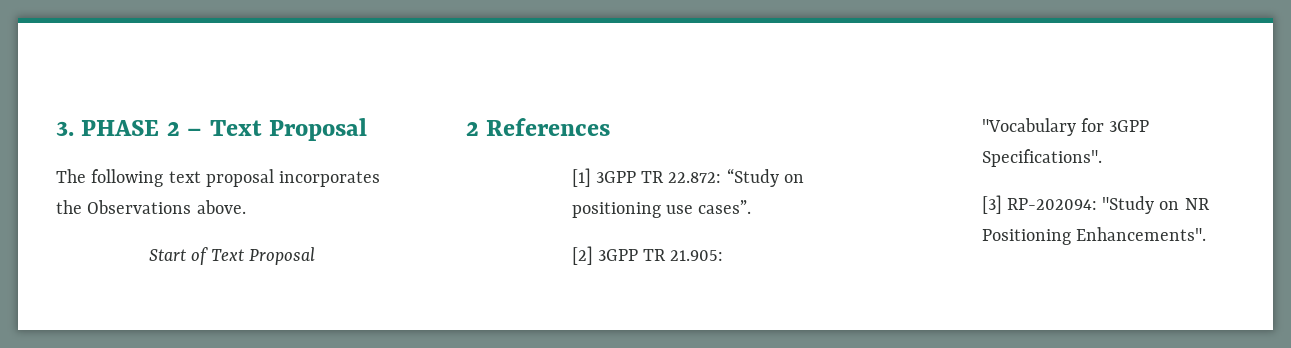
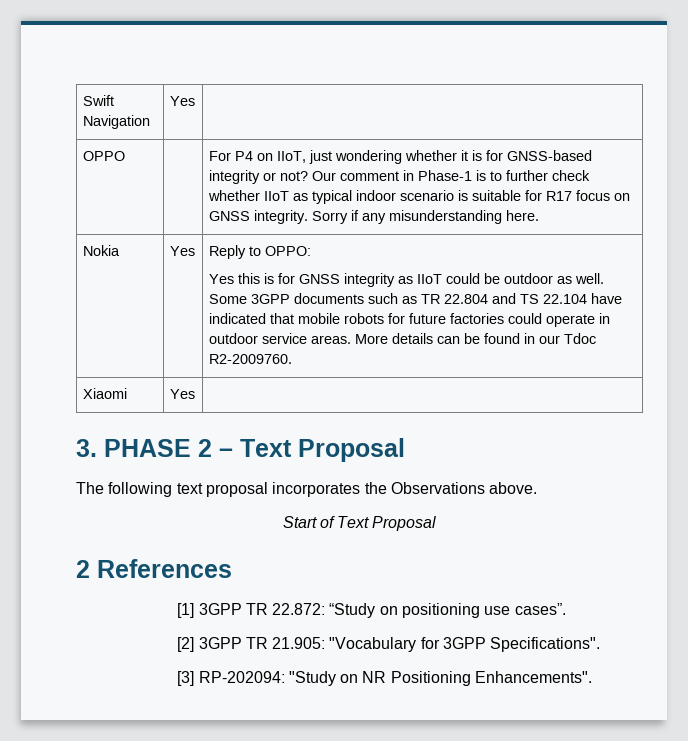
+ Swift Navigation | Yes |
+ OPPO | | For P4 on IIoT, just wondering whether it is for GNSS-based integrity or not? Our comment in Phase-1 is to further check whether IIoT as typical indoor scenario is suitable for R17 focus on GNSS integrity. Sorry if any misunderstanding here.
+ Nokia | Yes | Reply to OPPO:
+ Yes this is for GNSS integrity as IIoT could be outdoor as well. Some 3GPP documents such as TR 22.804 and TS 22.104 have indicated that mobile robots for future factories could operate in outdoor service areas. More details can be found in our Tdoc R2-2009760.
+ Xiaomi | Yes |

